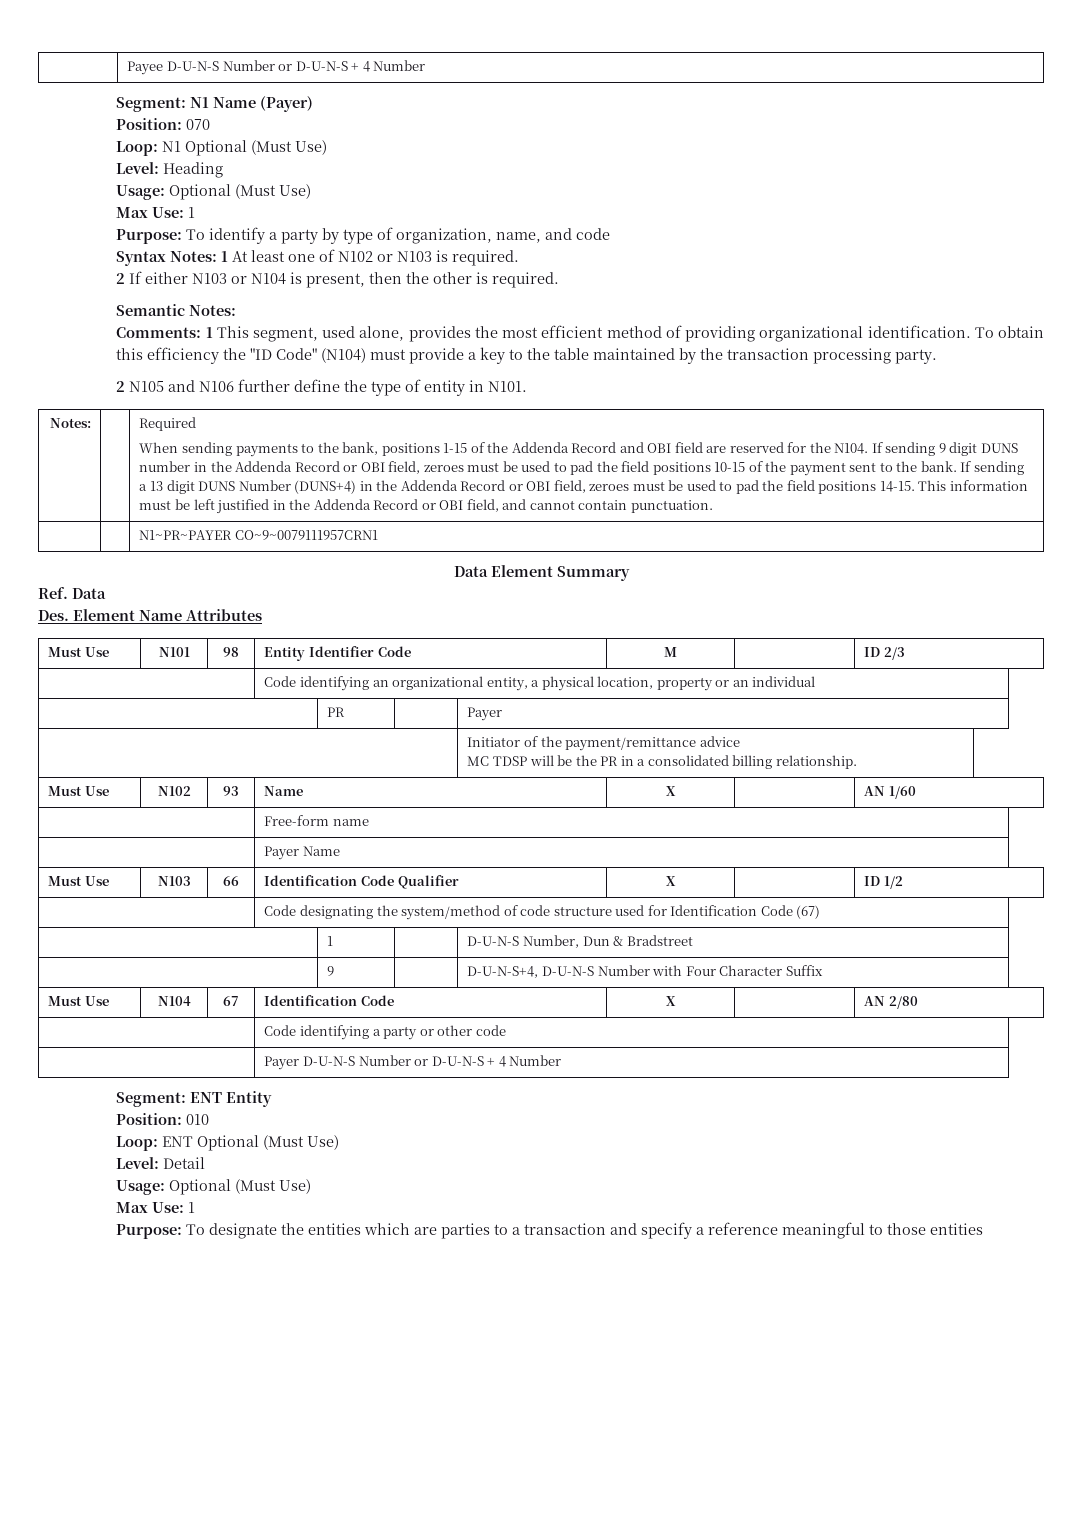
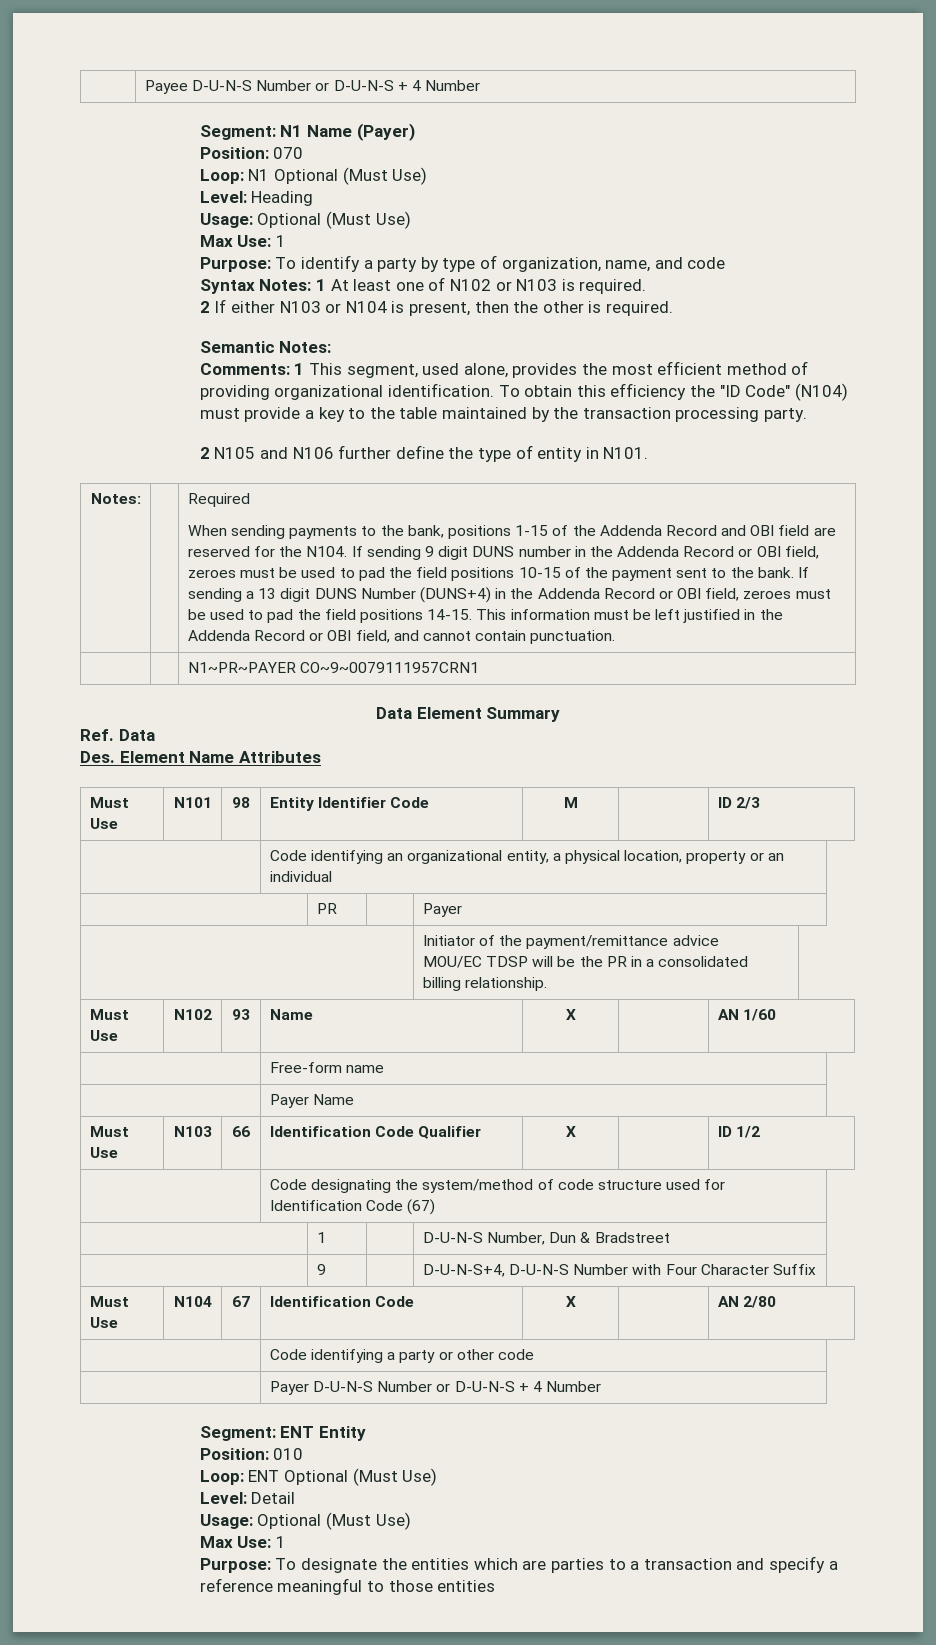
  | Initiator of the payment/remittance advice
- MC TDSP will be the PR in a consolidated billing relationship.
+ MOU/EC TDSP will be the PR in a consolidated billing relationship.

